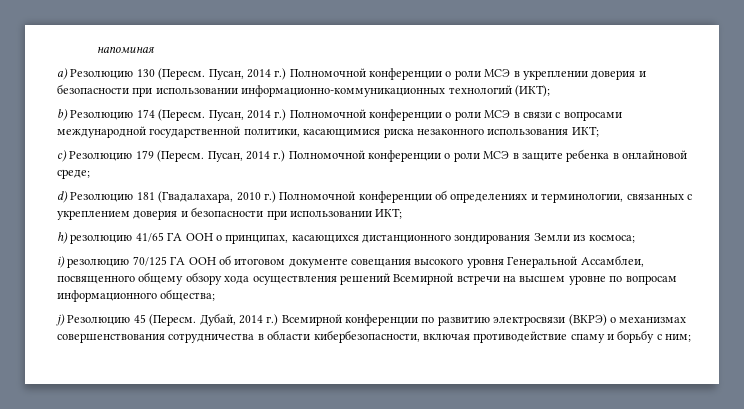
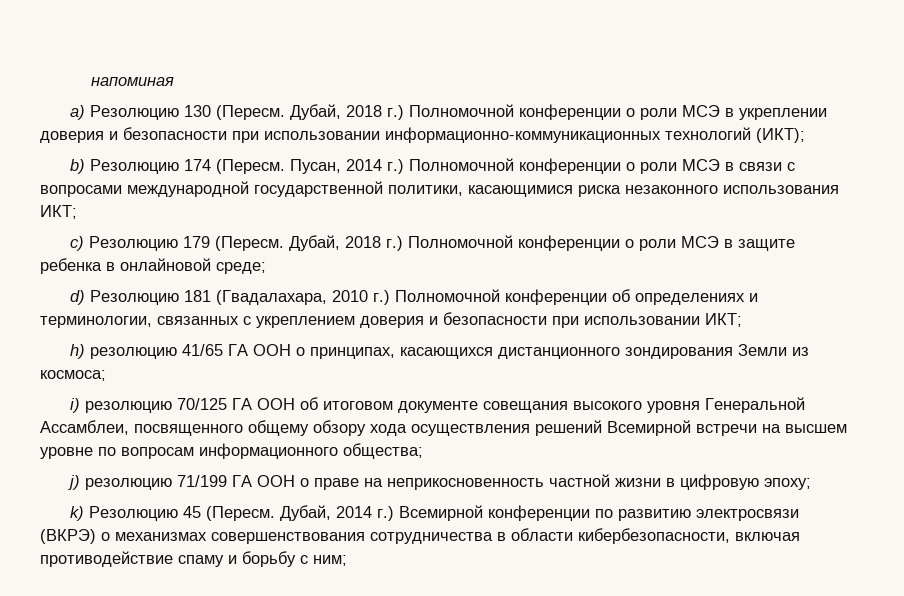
- Пусан, 2014 г.) Полномочной конференции о роли МСЭ в укреплении доверия и безопасности при использовании информационно-коммуникационных технологий (ИКТ);
+ Дубай, 2018 г.) Полномочной конференции о роли МСЭ в укреплении доверия и безопасности при использовании информационно-коммуникационных технологий (ИКТ);
- Пусан, 2014 г.) Полномочной конференции о роли МСЭ в защите ребенка в онлайновой среде;
+ Дубай, 2018 г.) Полномочной конференции о роли МСЭ в защите ребенка в онлайновой среде;
- j) Резолюцию 45 (Пересм.
+ j) резолюцию 71/199 ГА ООН о праве на неприкосновенность частной жизни в цифровую эпоху;
+ k) Резолюцию 45 (Пересм.

